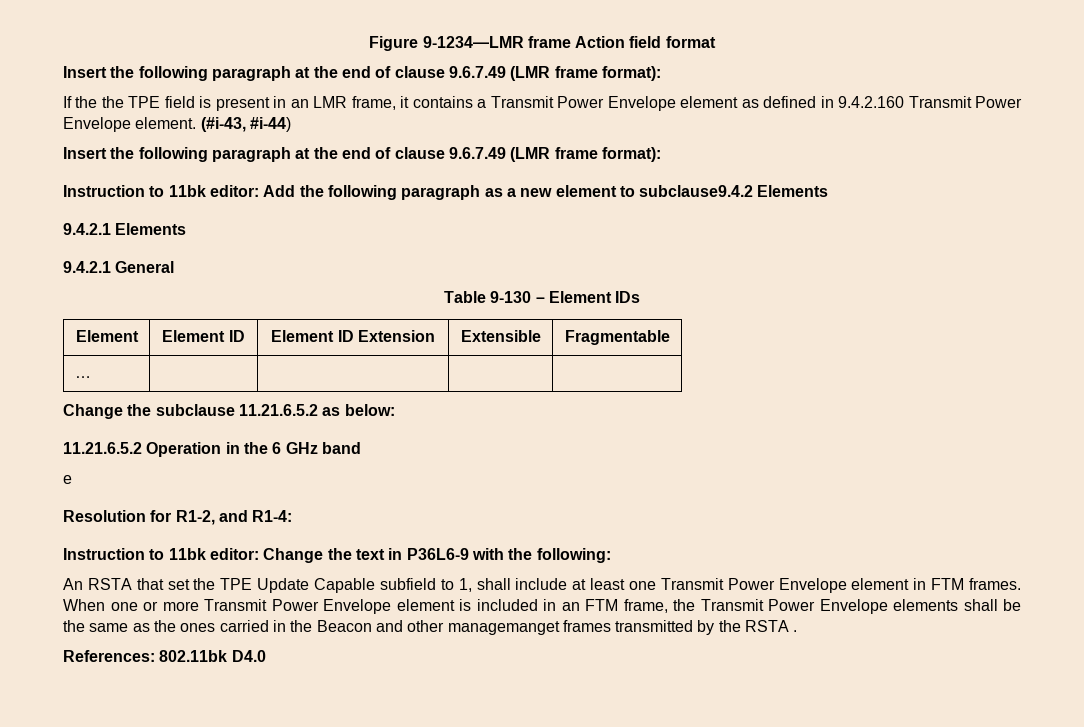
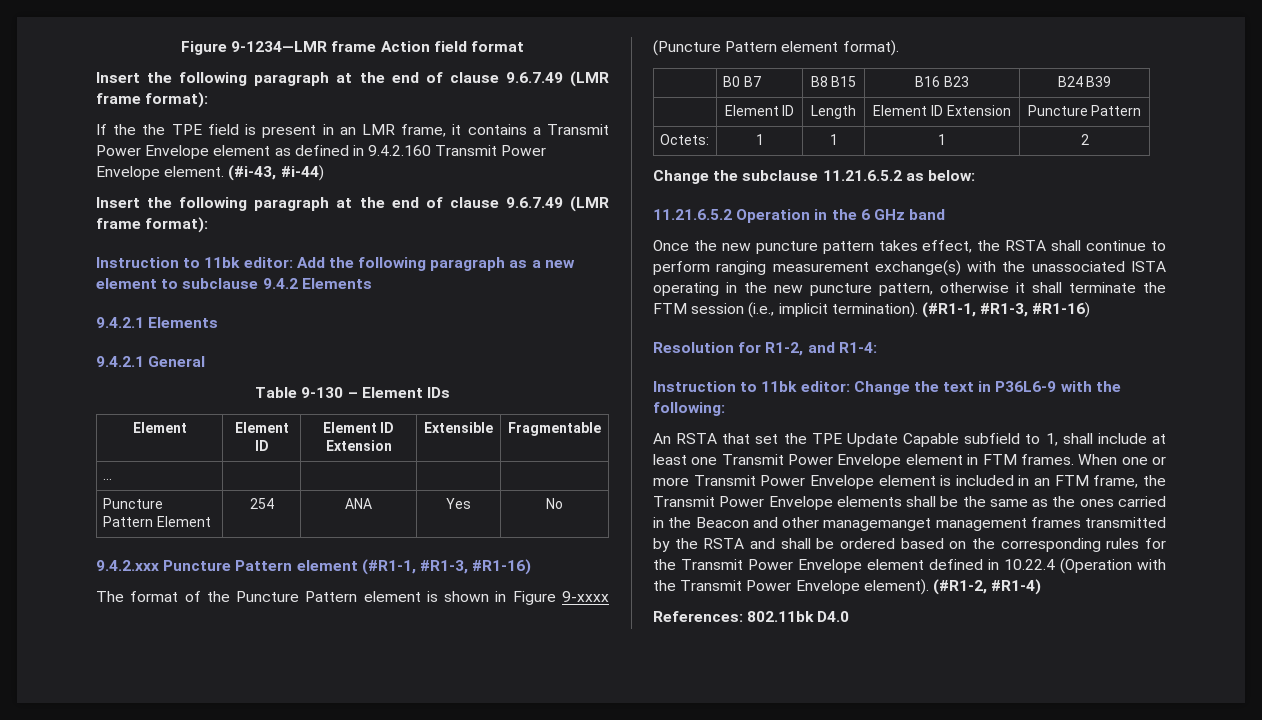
- Instruction to 11bk editor: Add the following paragraph as a new element to subclause9.4.2 Elements
+ Instruction to 11bk editor: Add the following paragraph as a new element to subclause 9.4.2 Elements
+ Puncture Pattern Element | 254 | ANA | Yes | No
+ 9.4.2.xxx Puncture Pattern element (#R1-1, #R1-3, #R1-16)
+ The format of the Puncture Pattern element is shown in Figure 9-xxxx (Puncture Pattern element format).
+ | B0 B7 | B8 B15 | B16 B23 | B24 B39
+ | Element ID | Length | Element ID Extension | Puncture Pattern
+ Octets: | 1 | 1 | 1 | 2
- e
+ Once the new puncture pattern takes effect, the RSTA shall continue to perform ranging measurement exchange(s) with the unassociated ISTA operating in the new puncture pattern, otherwise it shall terminate the FTM session (i.e., implicit termination). (#R1-1, #R1-3, #R1-16)
- When one or more Transmit Power Envelope element is included in an FTM frame, the Transmit Power Envelope elements shall be the same as the ones carried in the Beacon and other managemanget frames transmitted by the RSTA .
+ When one or more Transmit Power Envelope element is included in an FTM frame, the Transmit Power Envelope elements shall be the same as the ones carried in the Beacon and other managemanget management frames transmitted by the RSTA and shall be ordered based on the corresponding rules for the Transmit Power Envelope element defined in 10.22.4 (Operation with the Transmit Power Envelope element). (#R1-2, #R1-4)

